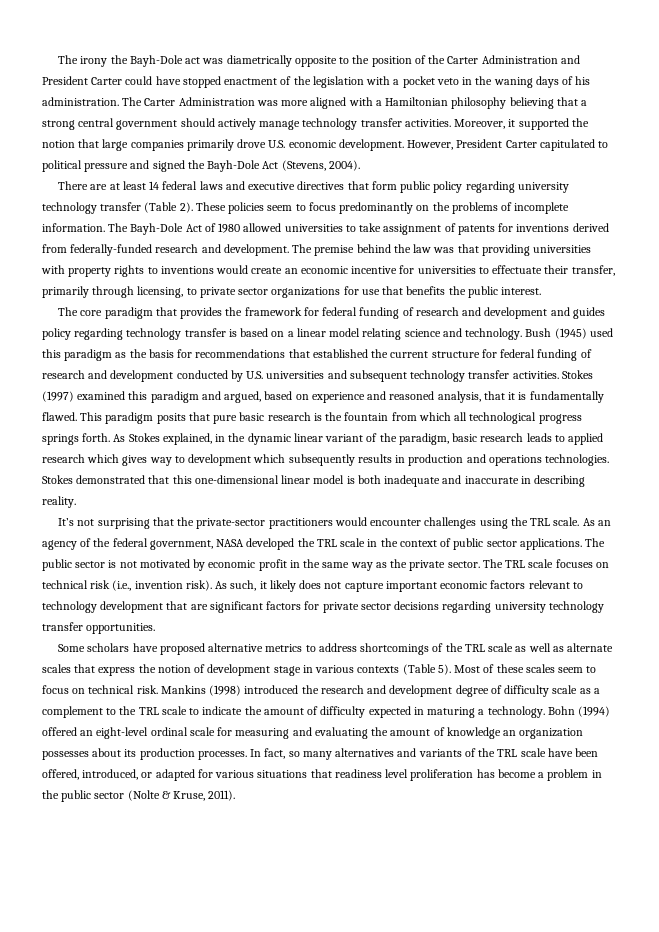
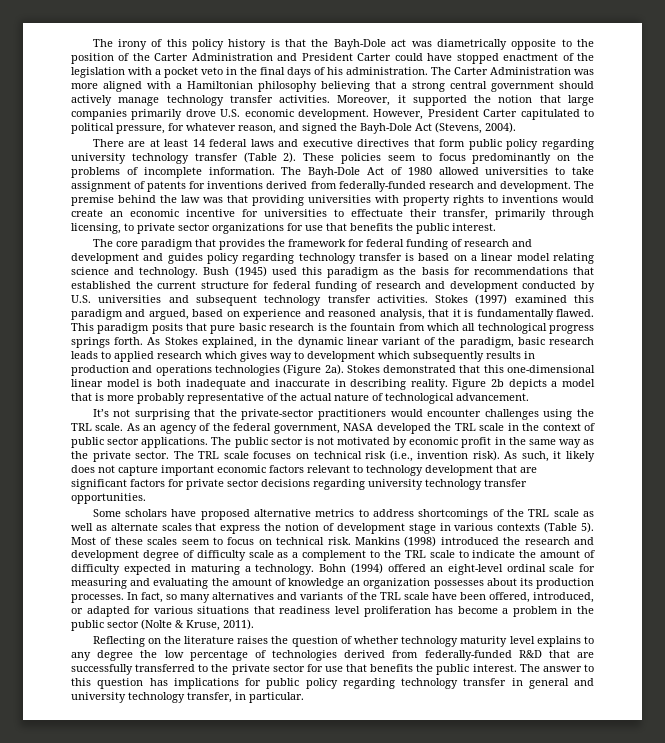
- The irony the Bayh-Dole act was diametrically opposite to the position of the Carter Administration and President Carter could have stopped enactment of the legislation with a pocket veto in the waning days of his administration.
+ The irony of this policy history is that the Bayh-Dole act was diametrically opposite to the position of the Carter Administration and President Carter could have stopped enactment of the legislation with a pocket veto in the final days of his administration.
- However, President Carter capitulated to political pressure and signed the Bayh-Dole Act (Stevens, 2004).
+ However, President Carter capitulated to political pressure, for whatever reason, and signed the Bayh-Dole Act (Stevens, 2004).
- As Stokes explained, in the dynamic linear variant of the paradigm, basic research leads to applied research which gives way to development which subsequently results in production and operations technologies.
+ As Stokes explained, in the dynamic linear variant of the paradigm, basic research leads to applied research which gives way to development which subsequently results in production and operations technologies (Figure 2a).
+ Figure 2b depicts a model that is more probably representative of the actual nature of technological advancement.
+ Reflecting on the literature raises the question of whether technology maturity level explains to any degree the low percentage of technologies derived from federally-funded R&D that are successfully transferred to the private sector for use that benefits the public interest. The answer to this question has implications for public policy regarding technology transfer in general and university technology transfer, in particular.

